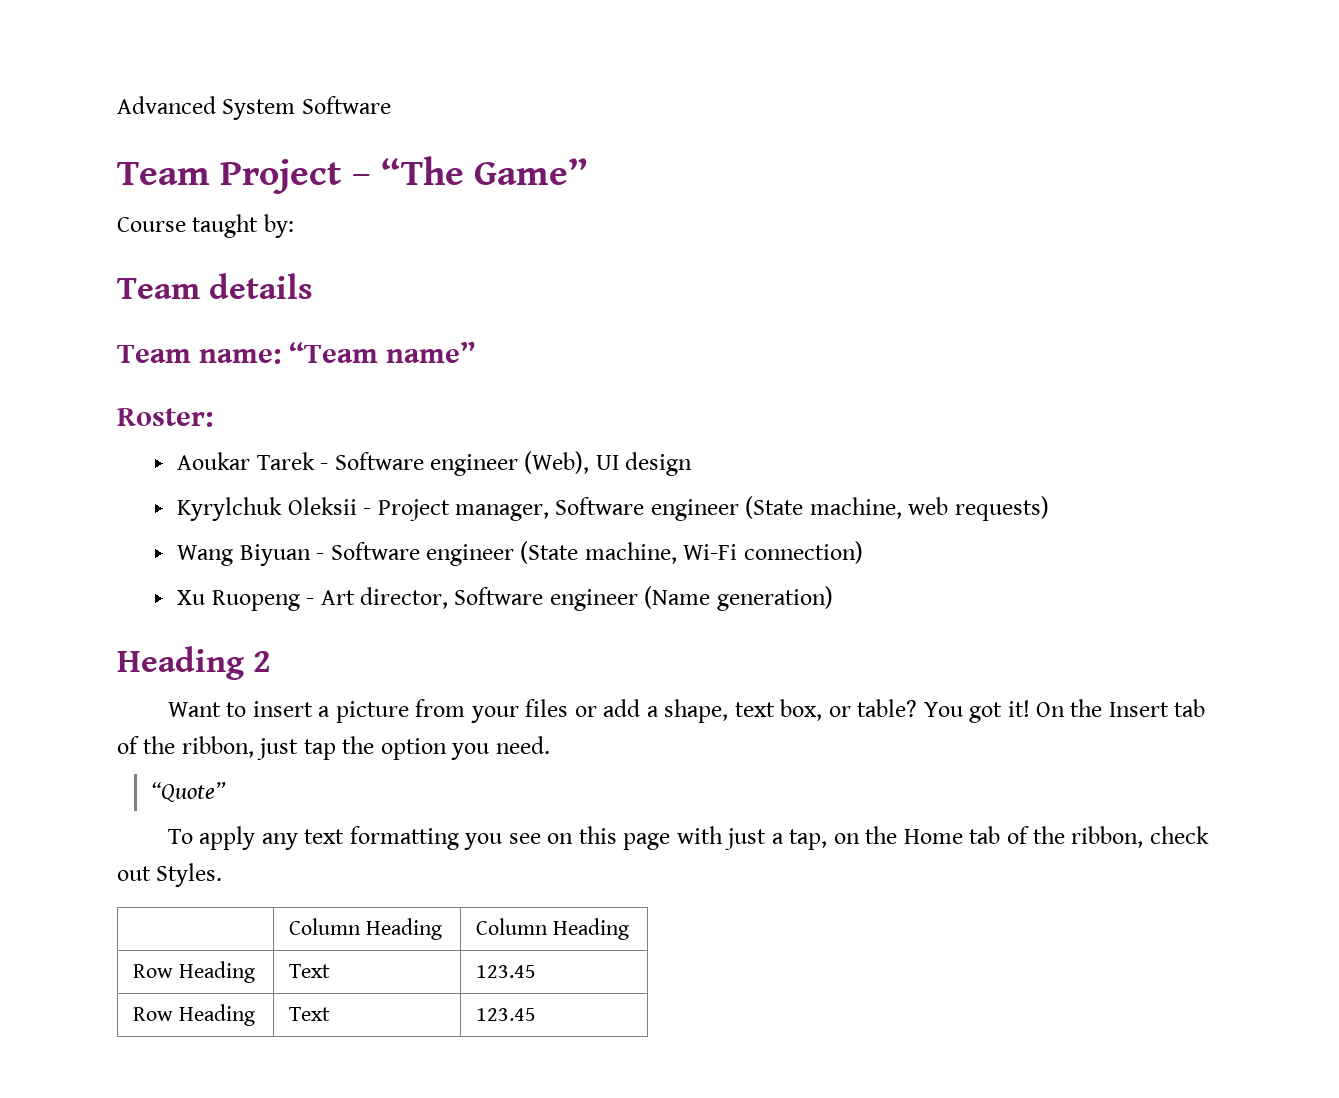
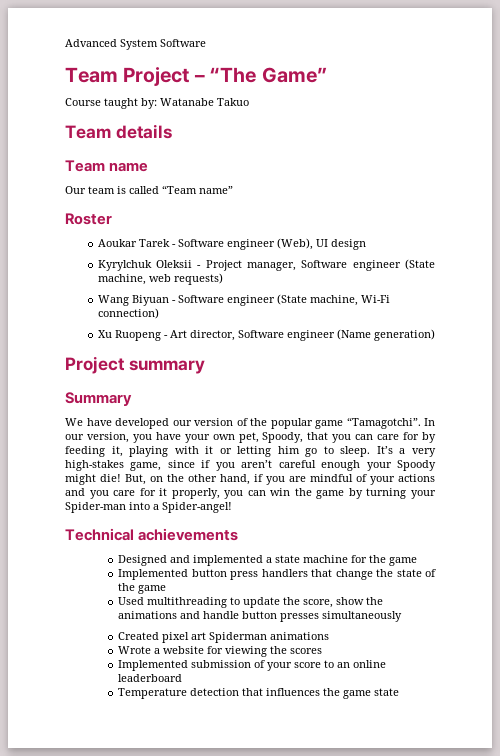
- Course taught by:
+ Course taught by: Watanabe Takuo
- Team name: “Team name”
+ Team name
+ Our team is called “Team name”
- Roster:
+ Roster
- Heading 2
- Want to insert a picture from your files or add a shape, text box, or table? You got it! On the Insert tab of the ribbon, just tap the option you need.
- “Quote”
- To apply any text formatting you see on this page with just a tap, on the Home tab of the ribbon, check out Styles.
- | Column Heading | Column Heading
- Row Heading | Text | 123.45
- Row Heading | Text | 123.45
+ Project summary
+ Summary
+ We have developed our version of the popular game “Tamagotchi”. In our version, you have your own pet, Spoody, that you can care for by feeding it, playing with it or letting him go to sleep. It’s a very high-stakes game, since if you aren’t careful enough your Spoody might die! But, on the other hand, if you are mindful of your actions and you care for it properly, you can win the game by turning your Spider-man into a Spider-angel!
+ Technical achievements
+ Designed and implemented a state machine for the game
+ Implemented button press handlers that change the state of the game
+ Used multithreading to update the score, show the animations and handle button presses simultaneously
+ Created pixel art Spiderman animations
+ Wrote a website for viewing the scores
+ Implemented submission of your score to an online leaderboard
+ Temperature detection that influences the game state

